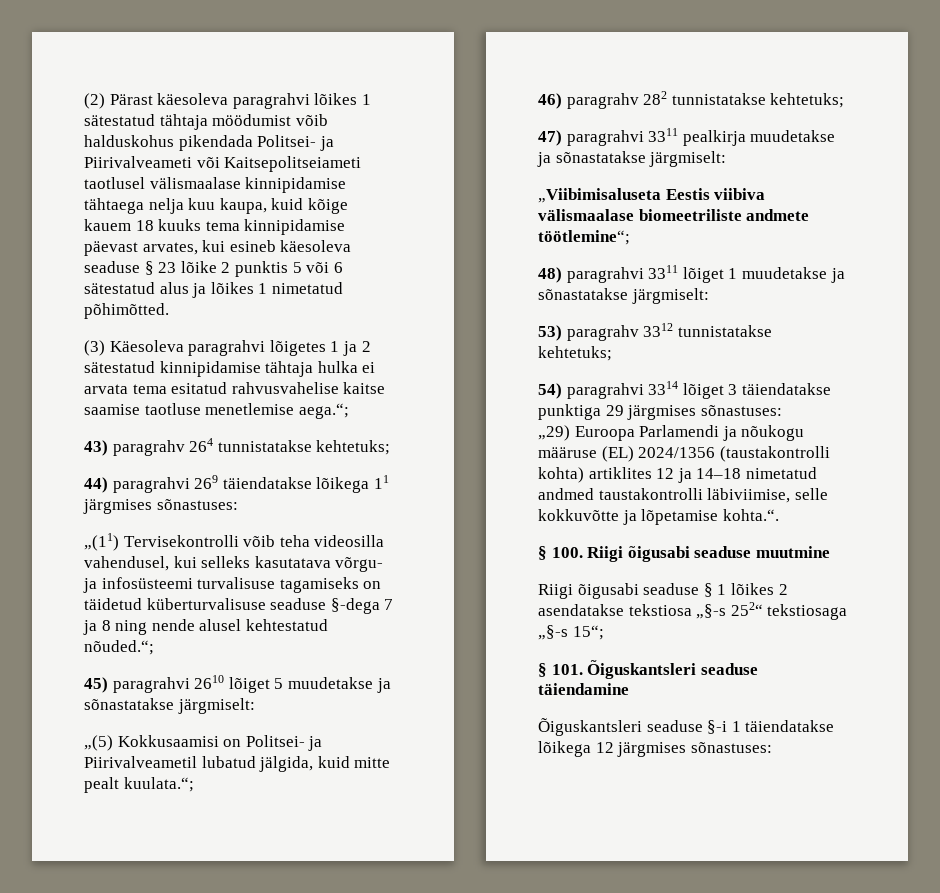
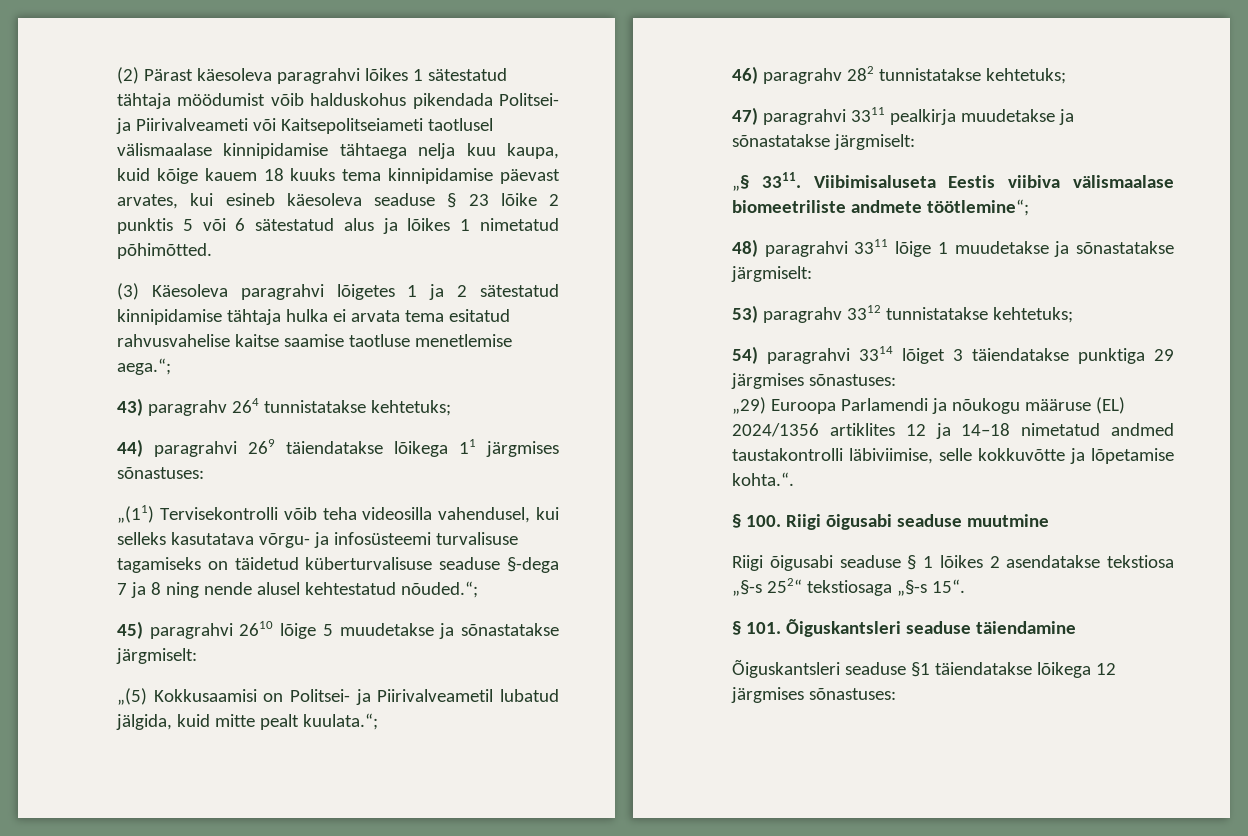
- 45) paragrahvi 2610 lõiget 5 muudetakse ja sõnastatakse järgmiselt:
+ 45) paragrahvi 2610 lõige 5 muudetakse ja sõnastatakse järgmiselt:
- „Viibimisaluseta Eestis viibiva välismaalase biomeetriliste andmete töötlemine“;
+ „§ 3311. Viibimisaluseta Eestis viibiva välismaalase biomeetriliste andmete töötlemine“;
- 48) paragrahvi 3311 lõiget 1 muudetakse ja sõnastatakse järgmiselt:
+ 48) paragrahvi 3311 lõige 1 muudetakse ja sõnastatakse järgmiselt:
- „29) Euroopa Parlamendi ja nõukogu määruse (EL) 2024/1356 (taustakontrolli kohta) artiklites 12 ja 14–18 nimetatud andmed taustakontrolli läbiviimise, selle kokkuvõtte ja lõpetamise kohta.“.
+ „29) Euroopa Parlamendi ja nõukogu määruse (EL) 2024/1356 artiklites 12 ja 14–18 nimetatud andmed taustakontrolli läbiviimise, selle kokkuvõtte ja lõpetamise kohta.“.
- Riigi õigusabi seaduse § 1 lõikes 2 asendatakse tekstiosa „§-s 252“ tekstiosaga „§-s 15“;
+ Riigi õigusabi seaduse § 1 lõikes 2 asendatakse tekstiosa „§-s 252“ tekstiosaga „§-s 15“.
- Õiguskantsleri seaduse §-i 1 täiendatakse lõikega 12 järgmises sõnastuses:
+ Õiguskantsleri seaduse §1 täiendatakse lõikega 12 järgmises sõnastuses:

